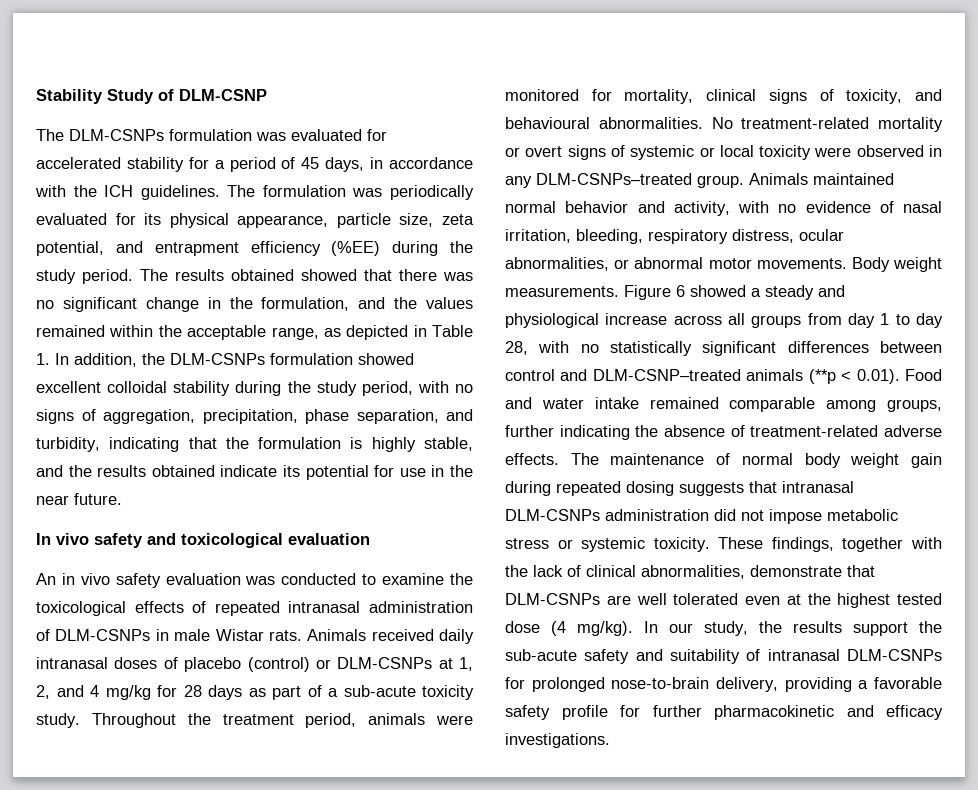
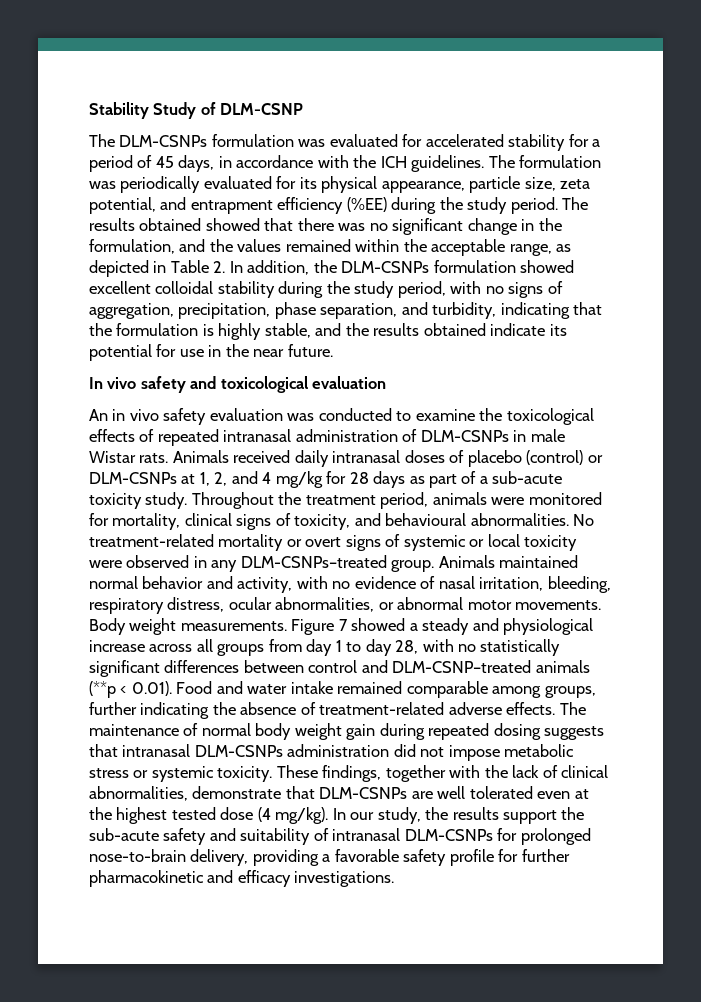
- The results obtained showed that there was no significant change in the formulation, and the values remained within the acceptable range, as depicted in Table 1. In addition, the DLM-CSNPs formulation showed excellent colloidal stability during the study period, with no signs of aggregation, precipitation, phase separation, and turbidity, indicating that the formulation is highly stable, and the results obtained indicate its potential for use in the near future.
+ The results obtained showed that there was no significant change in the formulation, and the values remained within the acceptable range, as depicted in Table 2. In addition, the DLM-CSNPs formulation showed excellent colloidal stability during the study period, with no signs of aggregation, precipitation, phase separation, and turbidity, indicating that the formulation is highly stable, and the results obtained indicate its potential for use in the near future.
- Figure 6 showed a steady and physiological increase across all groups from day 1 to day 28, with no statistically significant differences between control and DLM-CSNP–treated animals (**p < 0.01). Food and water intake remained comparable among groups, further indicating the absence of treatment-related adverse effects.
+ Figure 7 showed a steady and physiological increase across all groups from day 1 to day 28, with no statistically significant differences between control and DLM-CSNP–treated animals (**p < 0.01). Food and water intake remained comparable among groups, further indicating the absence of treatment-related adverse effects.

